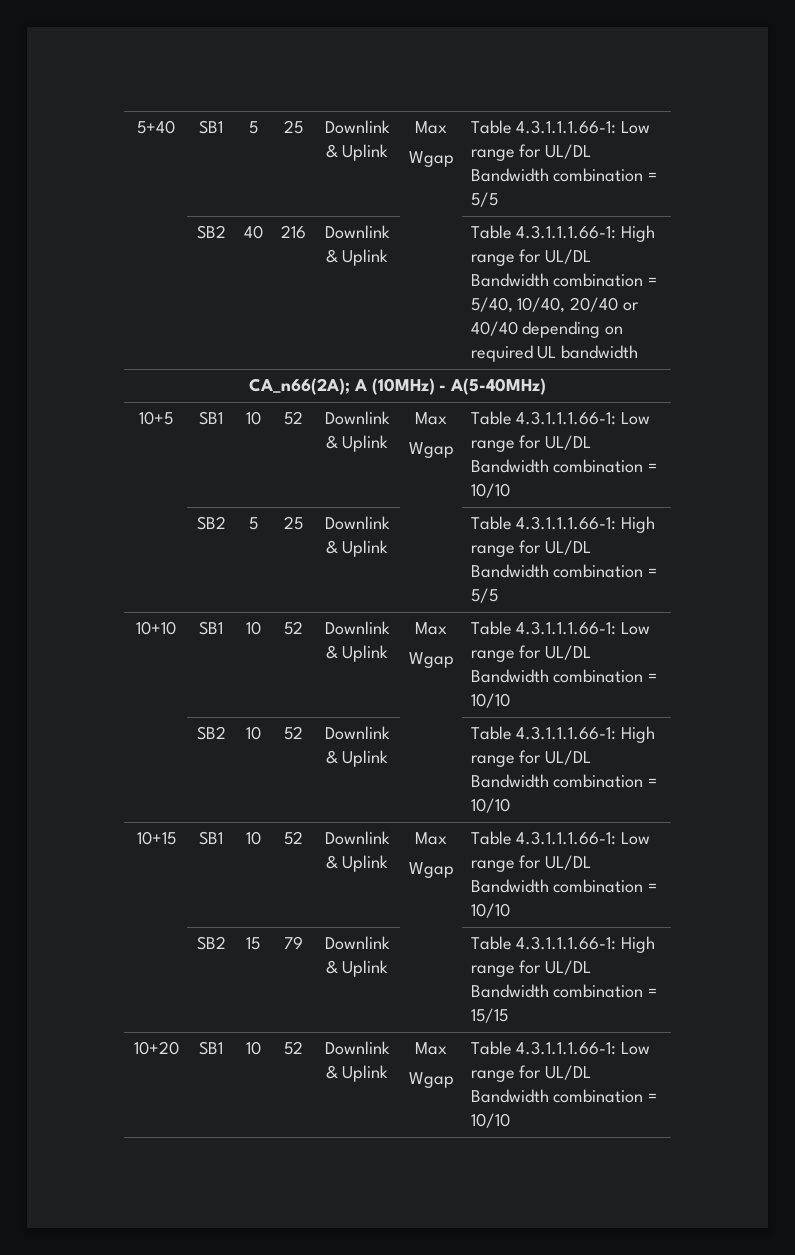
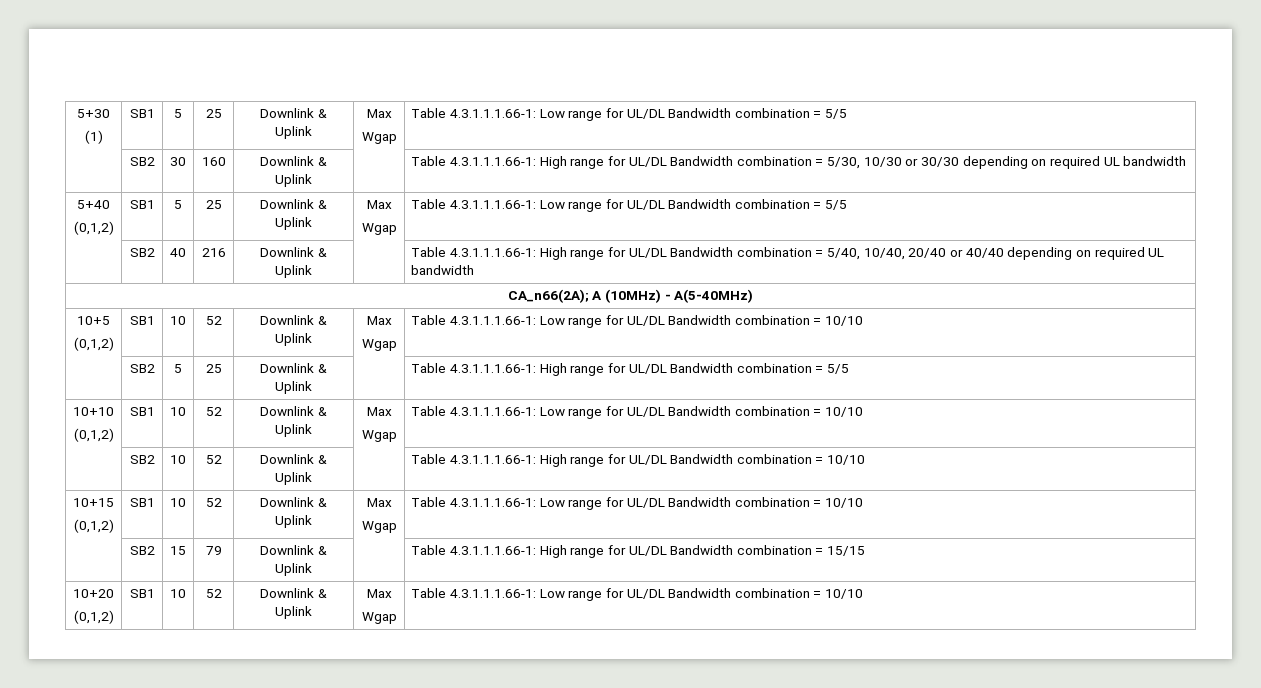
+ 5+30
+ (1) | SB1 | 5 | 25 | Downlink & Uplink | Max
+ Wgap | Table 4.3.1.1.1.66-1: Low range for UL/DL Bandwidth combination = 5/5
+ | SB2 | 30 | 160 | Downlink & Uplink | | Table 4.3.1.1.1.66-1: High range for UL/DL Bandwidth combination = 5/30, 10/30 or 30/30 depending on required UL bandwidth
- 5+40 | SB1 | 5 | 25 | Downlink & Uplink | Max
+ 5+40
+ (0,1,2) | SB1 | 5 | 25 | Downlink & Uplink | Max
- 10+5 | SB1 | 10 | 52 | Downlink & Uplink | Max
+ 10+5
+ (0,1,2) | SB1 | 10 | 52 | Downlink & Uplink | Max
- 10+10 | SB1 | 10 | 52 | Downlink & Uplink | Max
+ 10+10
+ (0,1,2) | SB1 | 10 | 52 | Downlink & Uplink | Max
- 10+15 | SB1 | 10 | 52 | Downlink & Uplink | Max
+ 10+15
+ (0,1,2) | SB1 | 10 | 52 | Downlink & Uplink | Max
- 10+20 | SB1 | 10 | 52 | Downlink & Uplink | Max
+ 10+20
+ (0,1,2) | SB1 | 10 | 52 | Downlink & Uplink | Max

